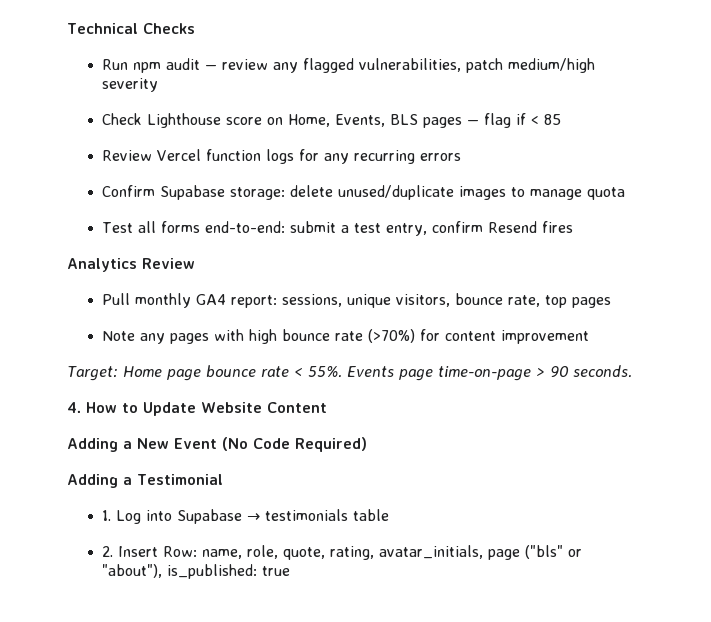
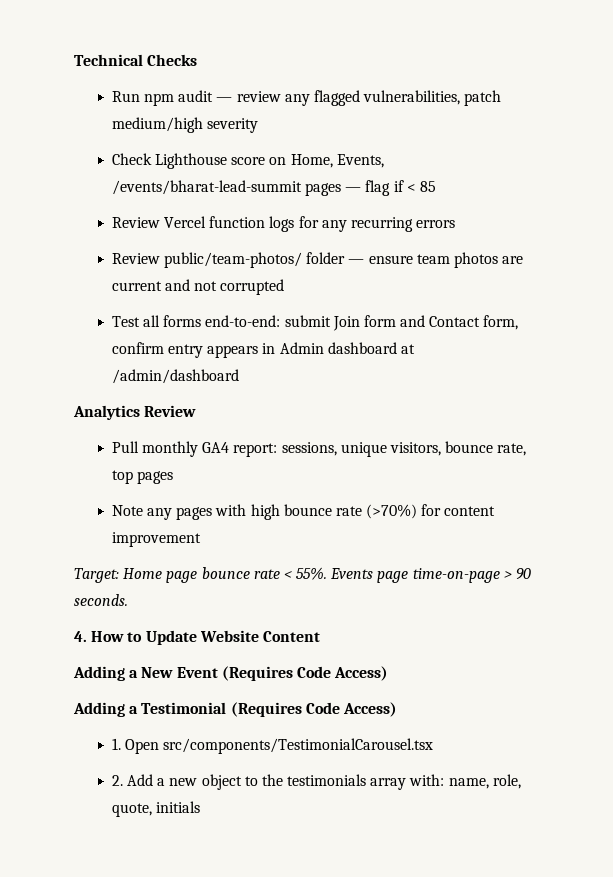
- Check Lighthouse score on Home, Events, BLS pages — flag if < 85
+ Check Lighthouse score on Home, Events, /events/bharat-lead-summit pages — flag if < 85
- Confirm Supabase storage: delete unused/duplicate images to manage quota
+ Review public/team-photos/ folder — ensure team photos are current and not corrupted
- Test all forms end-to-end: submit a test entry, confirm Resend fires
+ Test all forms end-to-end: submit Join form and Contact form, confirm entry appears in Admin dashboard at /admin/dashboard
- Adding a New Event (No Code Required)
+ Adding a New Event (Requires Code Access)
- Adding a Testimonial
- 1. Log into Supabase → testimonials table
- 2. Insert Row: name, role, quote, rating, avatar_initials, page ("bls" or "about"), is_published: true
+ Adding a Testimonial (Requires Code Access)
+ 1. Open src/components/TestimonialCarousel.tsx
+ 2. Add a new object to the testimonials array with: name, role, quote, initials

